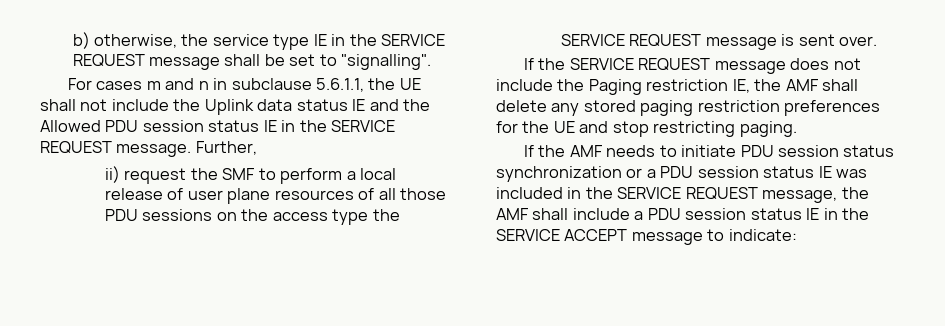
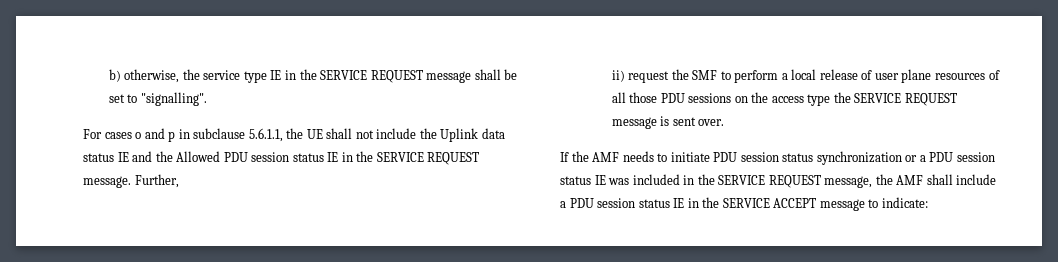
- For cases m and n in subclause 5.6.1.1, the UE shall not include the Uplink data status IE and the Allowed PDU session status IE in the SERVICE REQUEST message.
+ For cases o and p in subclause 5.6.1.1, the UE shall not include the Uplink data status IE and the Allowed PDU session status IE in the SERVICE REQUEST message.
- If the SERVICE REQUEST message does not include the Paging restriction IE, the AMF shall delete any stored paging restriction preferences for the UE and stop restricting paging.

